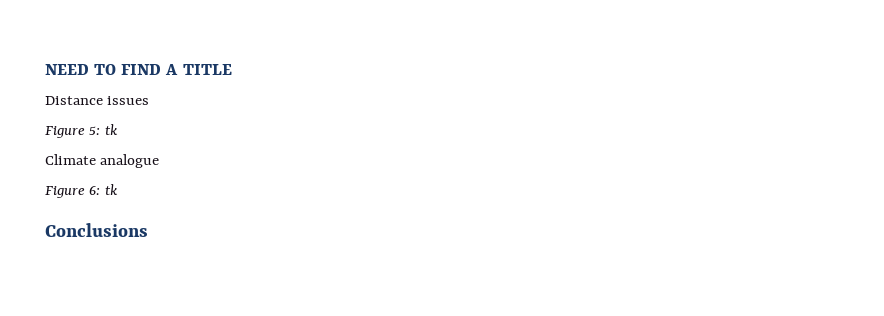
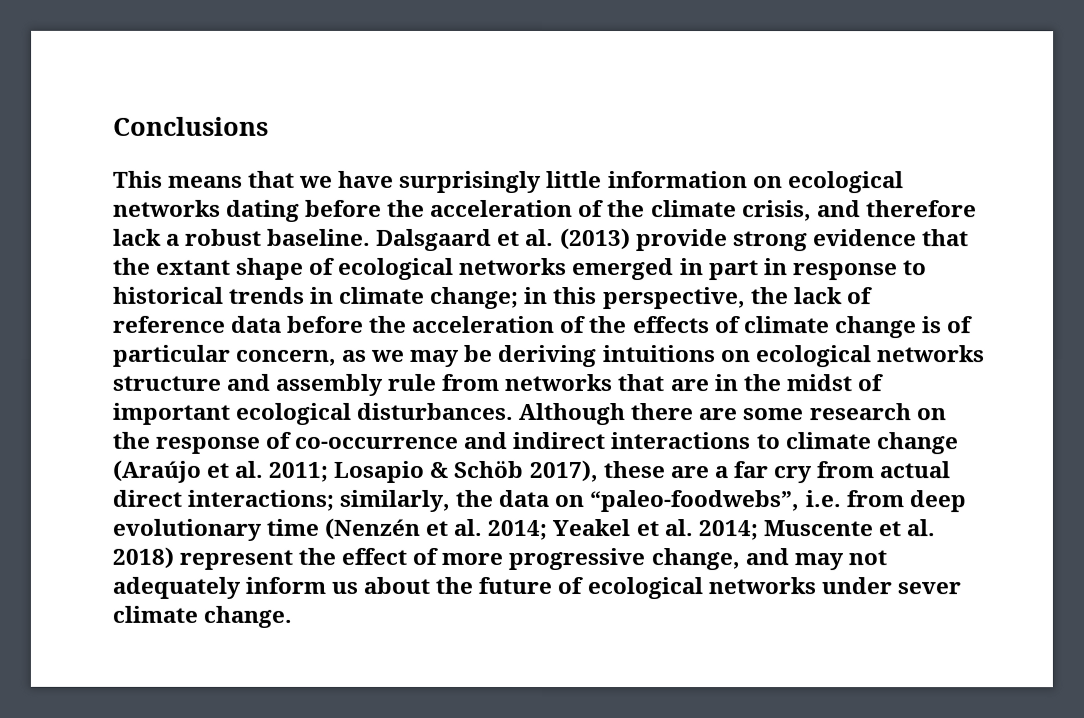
- NEED TO FIND A TITLE
- Distance issues
- Figure 5: tk
- Climate analogue
- Figure 6: tk
  Conclusions
+ This means that we have surprisingly little information on ecological networks dating before the acceleration of the climate crisis, and therefore lack a robust baseline. Dalsgaard et al. (2013) provide strong evidence that the extant shape of ecological networks emerged in part in response to historical trends in climate change; in this perspective, the lack of reference data before the acceleration of the effects of climate change is of particular concern, as we may be deriving intuitions on ecological networks structure and assembly rule from networks that are in the midst of important ecological disturbances. Although there are some research on the response of co-occurrence and indirect interactions to climate change (Araújo et al. 2011; Losapio & Schöb 2017), these are a far cry from actual direct interactions; similarly, the data on “paleo-foodwebs”, i.e. from deep evolutionary time (Nenzén et al. 2014; Yeakel et al. 2014; Muscente et al. 2018) represent the effect of more progressive change, and may not adequately inform us about the future of ecological networks under sever climate change.

